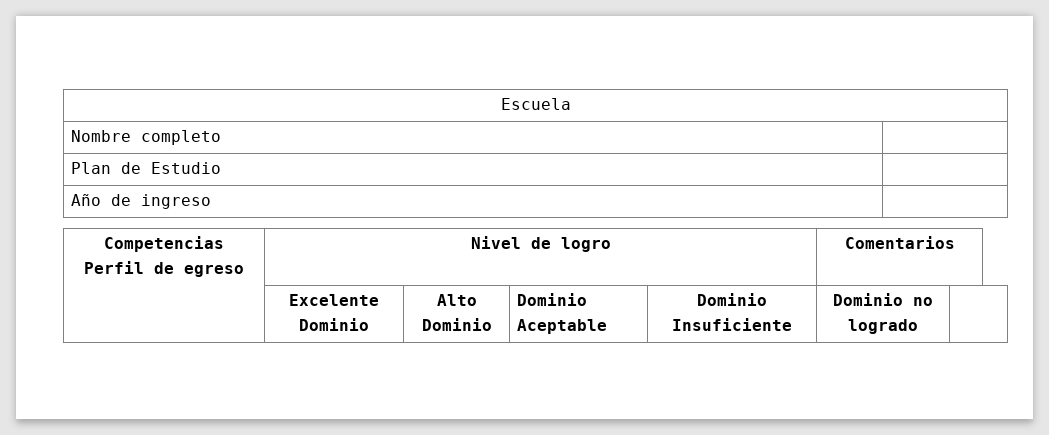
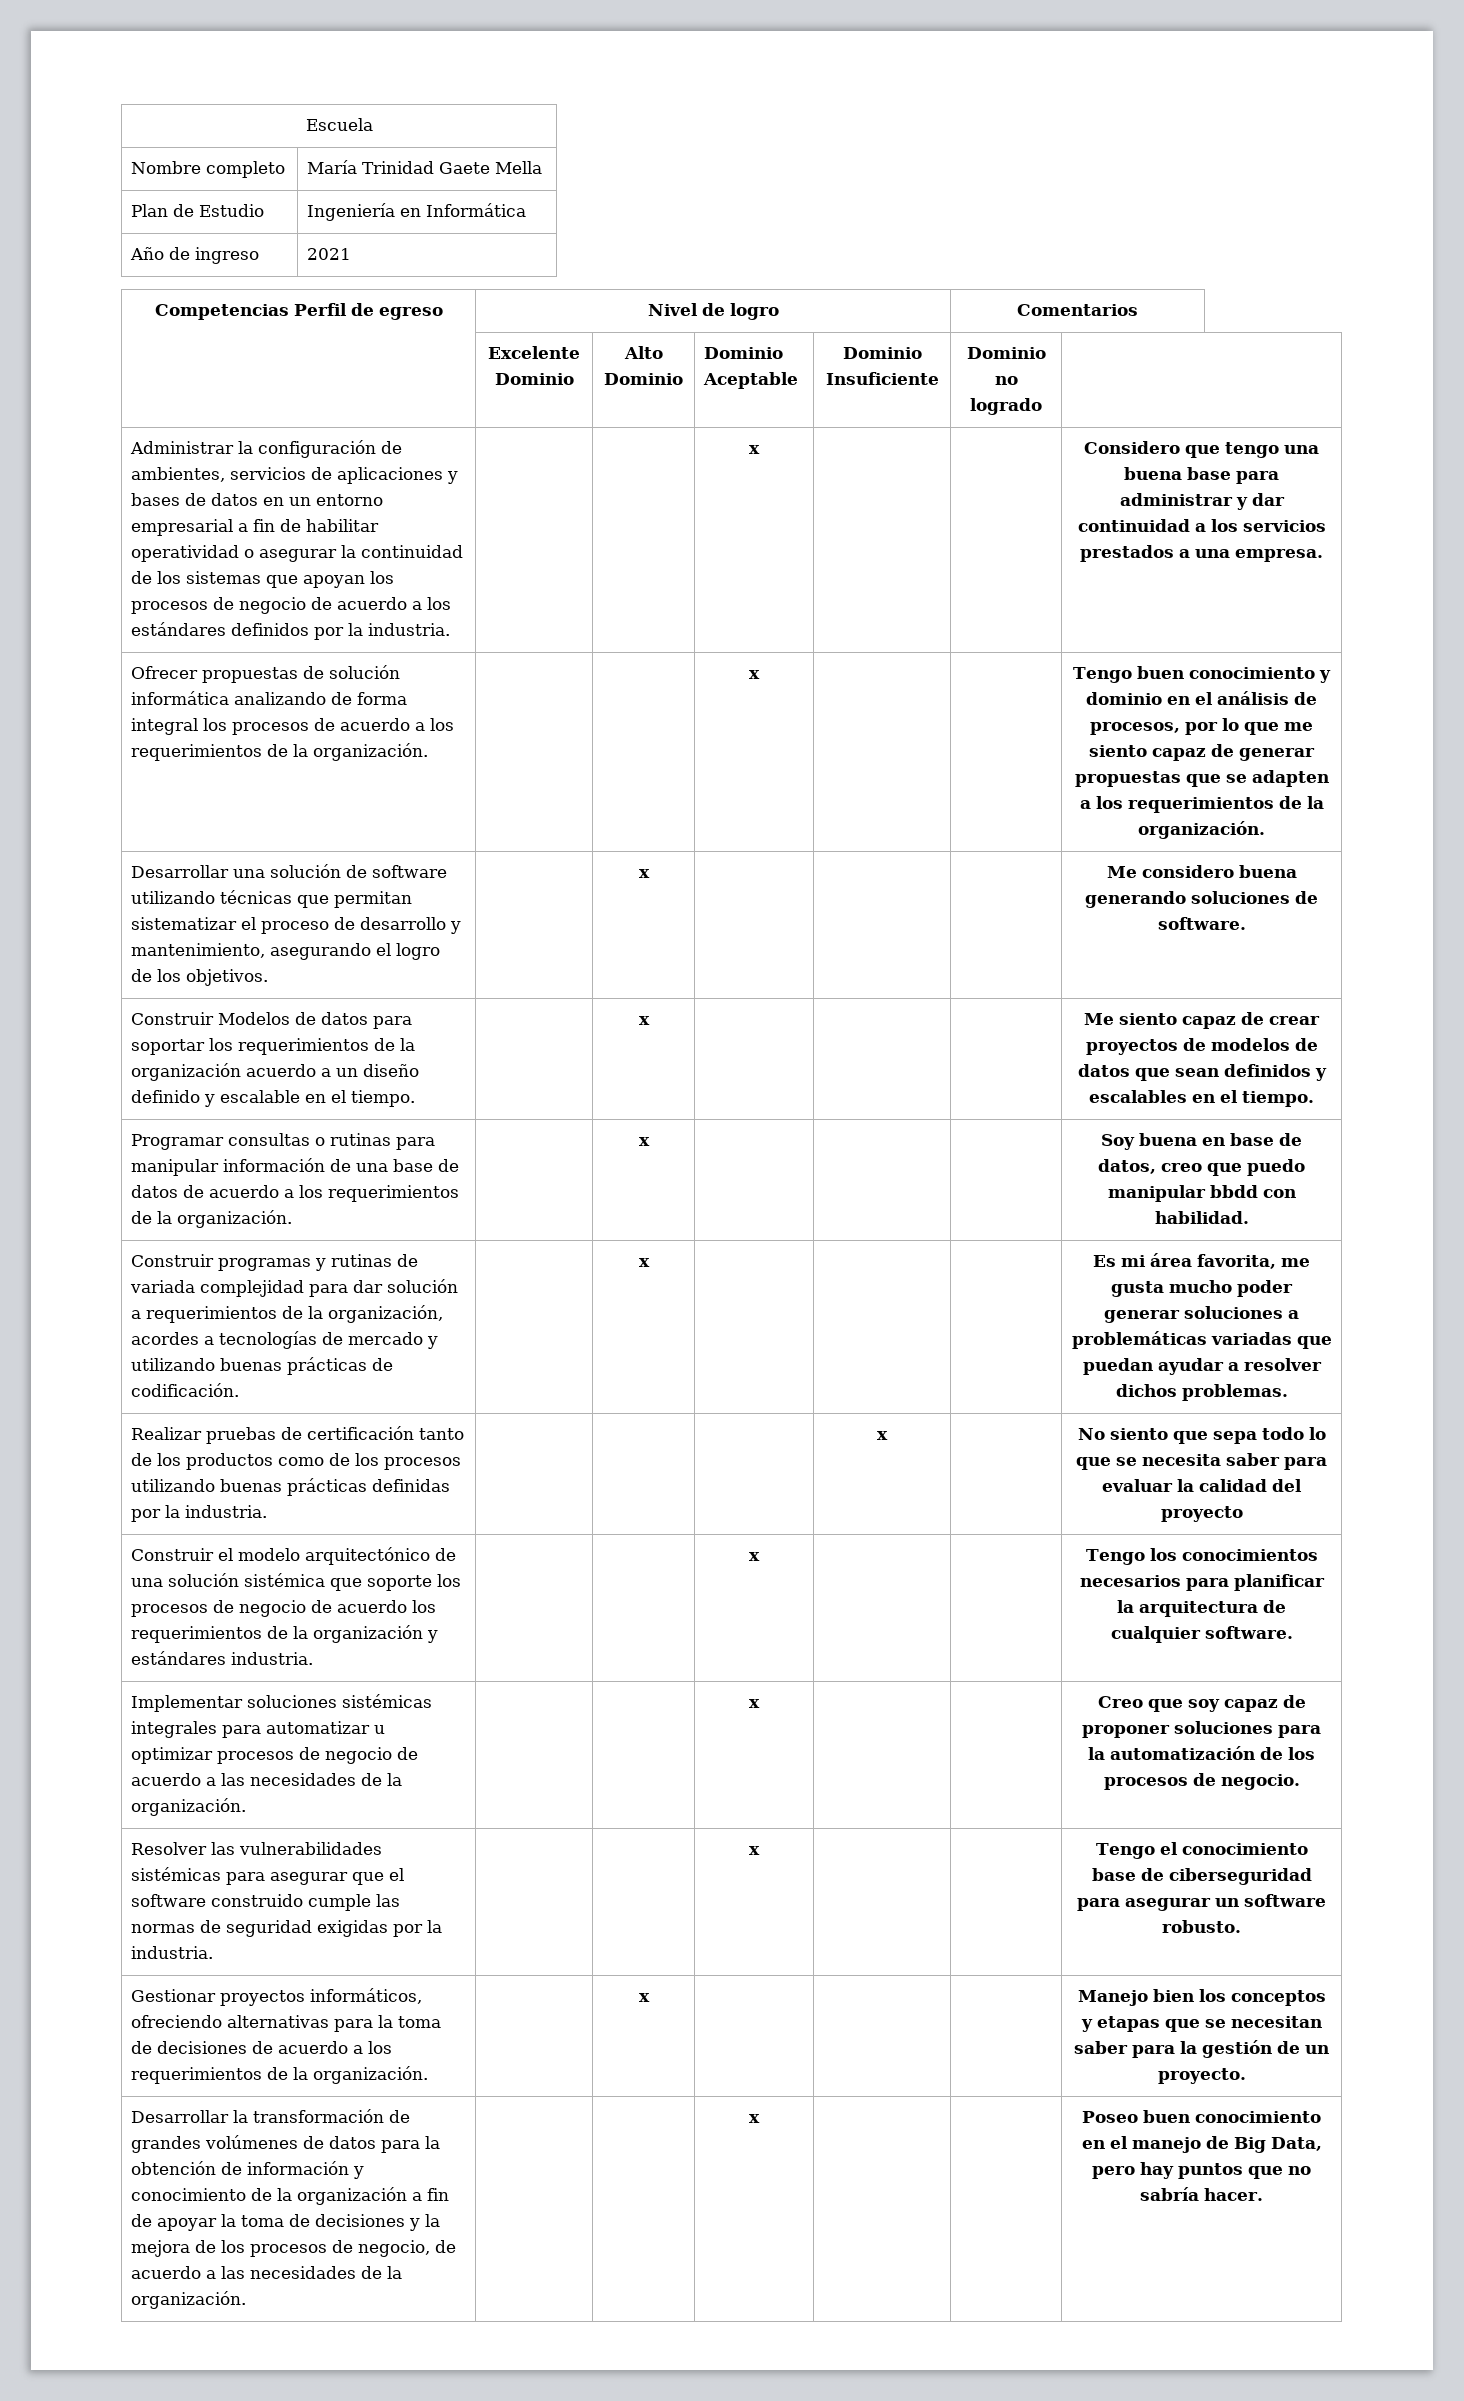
- Nombre completo |
+ Nombre completo | María Trinidad Gaete Mella
- Plan de Estudio |
+ Plan de Estudio | Ingeniería en Informática
- Año de ingreso |
+ Año de ingreso | 2021
+ Administrar la configuración de ambientes, servicios de aplicaciones y bases de datos en un entorno empresarial a fin de habilitar operatividad o asegurar la continuidad de los sistemas que apoyan los procesos de negocio de acuerdo a los estándares definidos por la industria. | | | x | | | Considero que tengo una buena base para administrar y dar continuidad a los servicios prestados a una empresa.
+ Ofrecer propuestas de solución informática analizando de forma integral los procesos de acuerdo a los requerimientos de la organización. | | | x | | | Tengo buen conocimiento y dominio en el análisis de procesos, por lo que me siento capaz de generar propuestas que se adapten a los requerimientos de la organización.
+ Desarrollar una solución de software utilizando técnicas que permitan sistematizar el proceso de desarrollo y mantenimiento, asegurando el logro de los objetivos. | | x | | | | Me considero buena generando soluciones de software.
+ Construir Modelos de datos para soportar los requerimientos de la organización acuerdo a un diseño definido y escalable en el tiempo. | | x | | | | Me siento capaz de crear proyectos de modelos de datos que sean definidos y escalables en el tiempo.
+ Programar consultas o rutinas para manipular información de una base de datos de acuerdo a los requerimientos de la organización. | | x | | | | Soy buena en base de datos, creo que puedo manipular bbdd con habilidad.
+ Construir programas y rutinas de variada complejidad para dar solución a requerimientos de la organización, acordes a tecnologías de mercado y utilizando buenas prácticas de codificación. | | x | | | | Es mi área favorita, me gusta mucho poder generar soluciones a problemáticas variadas que puedan ayudar a resolver dichos problemas.
+ Realizar pruebas de certificación tanto de los productos como de los procesos utilizando buenas prácticas definidas por la industria. | | | | x | | No siento que sepa todo lo que se necesita saber para evaluar la calidad del proyecto
+ Construir el modelo arquitectónico de una solución sistémica que soporte los procesos de negocio de acuerdo los requerimientos de la organización y estándares industria. | | | x | | | Tengo los conocimientos necesarios para planificar la arquitectura de cualquier software.
+ Implementar soluciones sistémicas integrales para automatizar u optimizar procesos de negocio de acuerdo a las necesidades de la organización. | | | x | | | Creo que soy capaz de proponer soluciones para la automatización de los procesos de negocio.
+ Resolver las vulnerabilidades sistémicas para asegurar que el software construido cumple las normas de seguridad exigidas por la industria. | | | x | | | Tengo el conocimiento base de ciberseguridad para asegurar un software robusto.
+ Gestionar proyectos informáticos, ofreciendo alternativas para la toma de decisiones de acuerdo a los requerimientos de la organización. | | x | | | | Manejo bien los conceptos y etapas que se necesitan saber para la gestión de un proyecto.
+ Desarrollar la transformación de grandes volúmenes de datos para la obtención de información y conocimiento de la organización a fin de apoyar la toma de decisiones y la mejora de los procesos de negocio, de acuerdo a las necesidades de la organización. | | | x | | | Poseo buen conocimiento en el manejo de Big Data, pero hay puntos que no sabría hacer.

